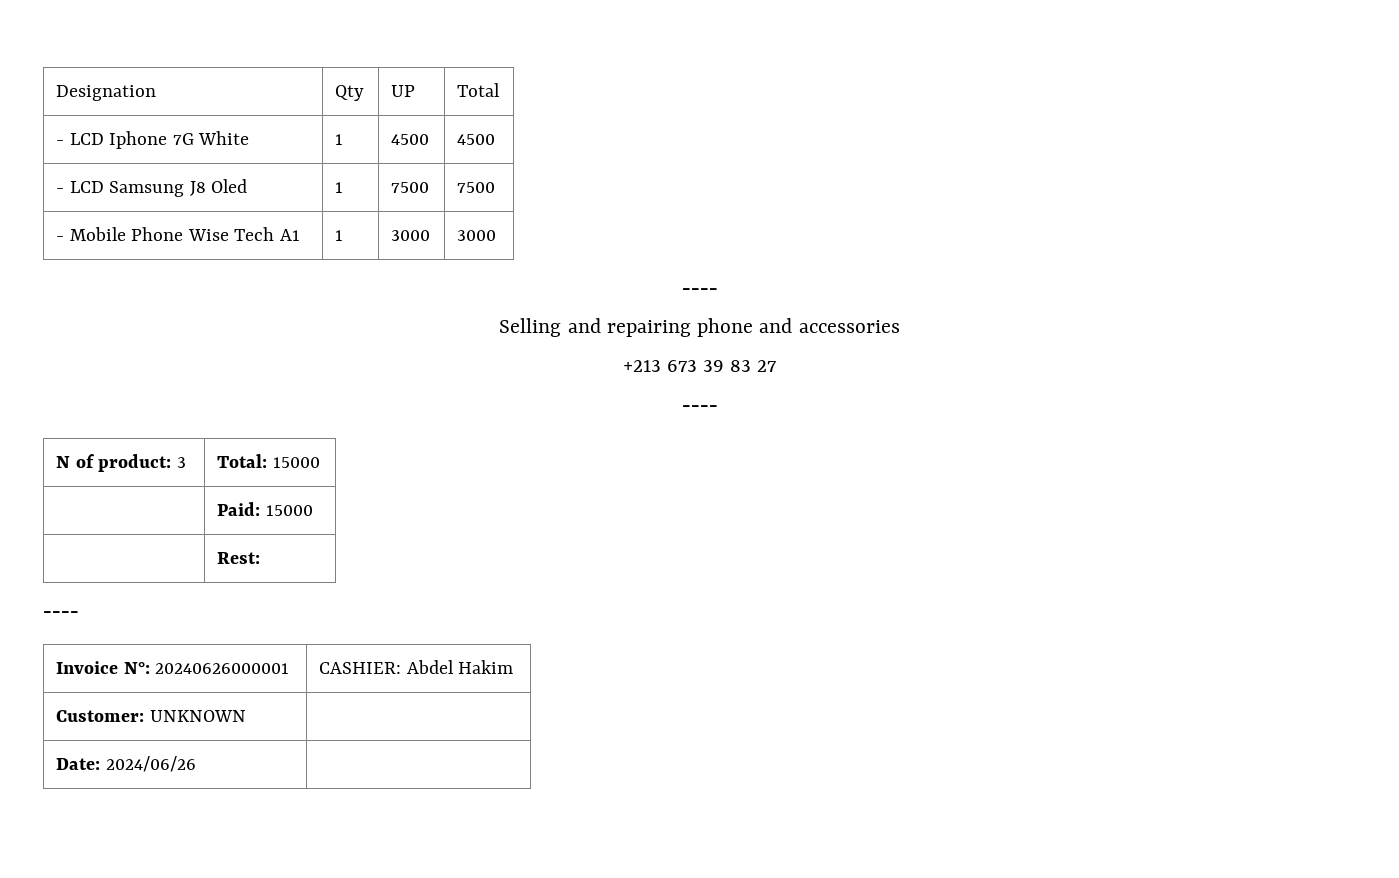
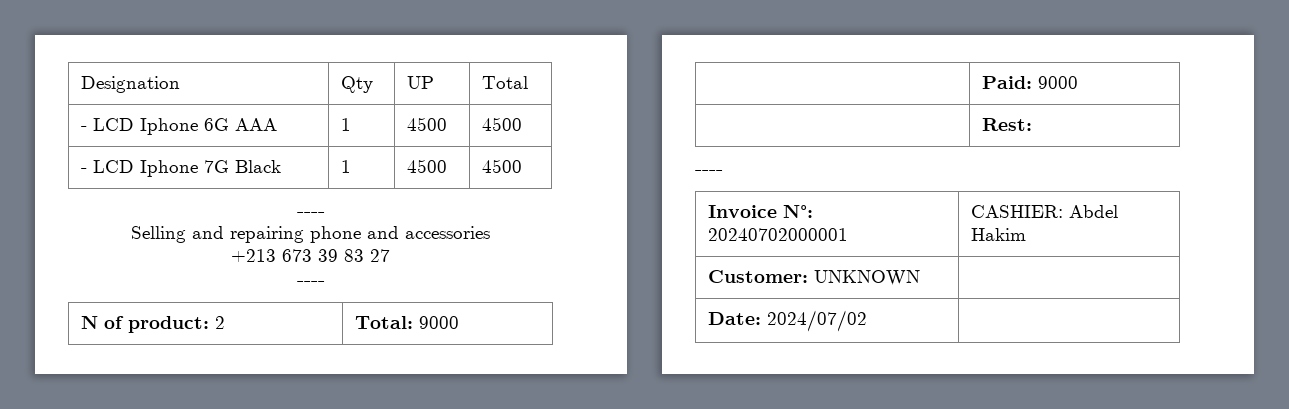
- - LCD Iphone 7G White | 1 | 4500 | 4500
+ - LCD Iphone 6G AAA | 1 | 4500 | 4500
- - LCD Samsung J8 Oled | 1 | 7500 | 7500
- - Mobile Phone Wise Tech A1 | 1 | 3000 | 3000
+ - LCD Iphone 7G Black | 1 | 4500 | 4500
- N of product: 3 | Total: 15000
+ N of product: 2 | Total: 9000
- | Paid: 15000
+ | Paid: 9000
- Invoice N°: 20240626000001 | CASHIER: Abdel Hakim
+ Invoice N°: 20240702000001 | CASHIER: Abdel Hakim
- Date: 2024/06/26 |
+ Date: 2024/07/02 |

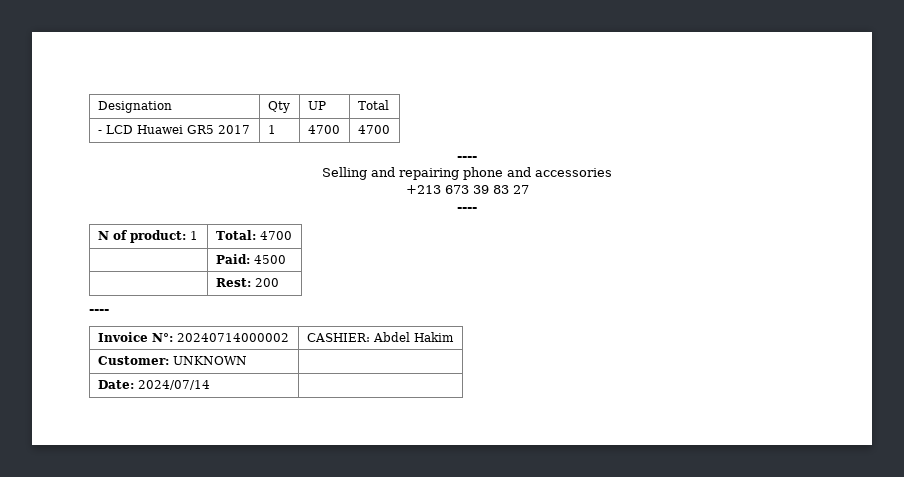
- - LCD Iphone 6G AAA | 1 | 4500 | 4500
- - LCD Iphone 7G Black | 1 | 4500 | 4500
+ - LCD Huawei GR5 2017 | 1 | 4700 | 4700
- N of product: 2 | Total: 9000
+ N of product: 1 | Total: 4700
- | Paid: 9000
+ | Paid: 4500
- | Rest:
+ | Rest: 200
- Invoice N°: 20240702000001 | CASHIER: Abdel Hakim
+ Invoice N°: 20240714000002 | CASHIER: Abdel Hakim
- Date: 2024/07/02 |
+ Date: 2024/07/14 |

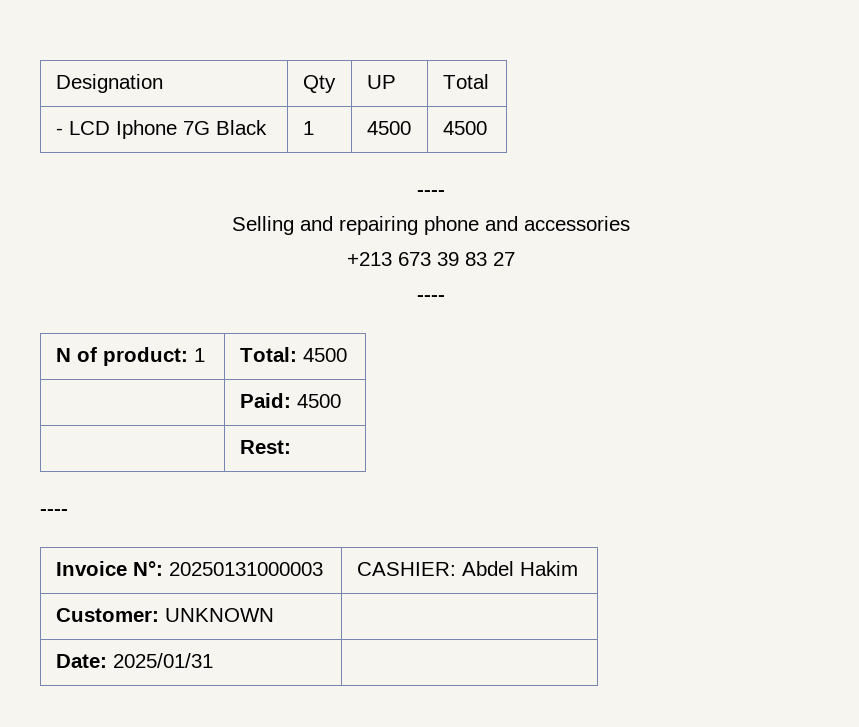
- - LCD Huawei GR5 2017 | 1 | 4700 | 4700
+ - LCD Iphone 7G Black | 1 | 4500 | 4500
- N of product: 1 | Total: 4700
+ N of product: 1 | Total: 4500
- | Rest: 200
+ | Rest:
- Invoice N°: 20240714000002 | CASHIER: Abdel Hakim
+ Invoice N°: 20250131000003 | CASHIER: Abdel Hakim
- Date: 2024/07/14 |
+ Date: 2025/01/31 |

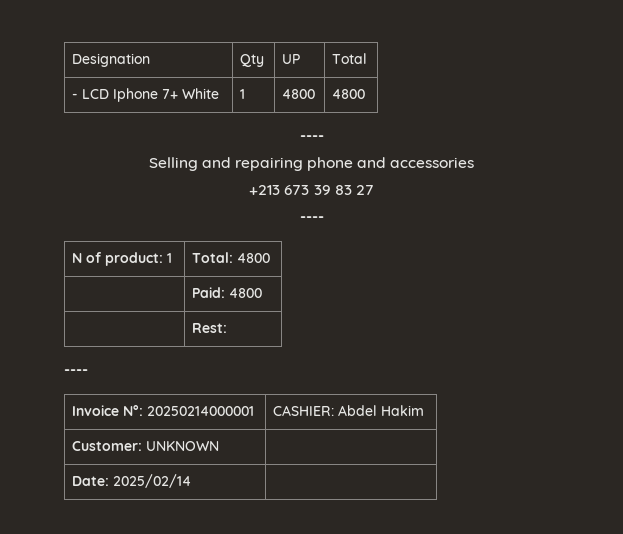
- - LCD Iphone 7G Black | 1 | 4500 | 4500
+ - LCD Iphone 7+ White | 1 | 4800 | 4800
- N of product: 1 | Total: 4500
+ N of product: 1 | Total: 4800
- | Paid: 4500
+ | Paid: 4800
- Invoice N°: 20250131000003 | CASHIER: Abdel Hakim
+ Invoice N°: 20250214000001 | CASHIER: Abdel Hakim
- Date: 2025/01/31 |
+ Date: 2025/02/14 |

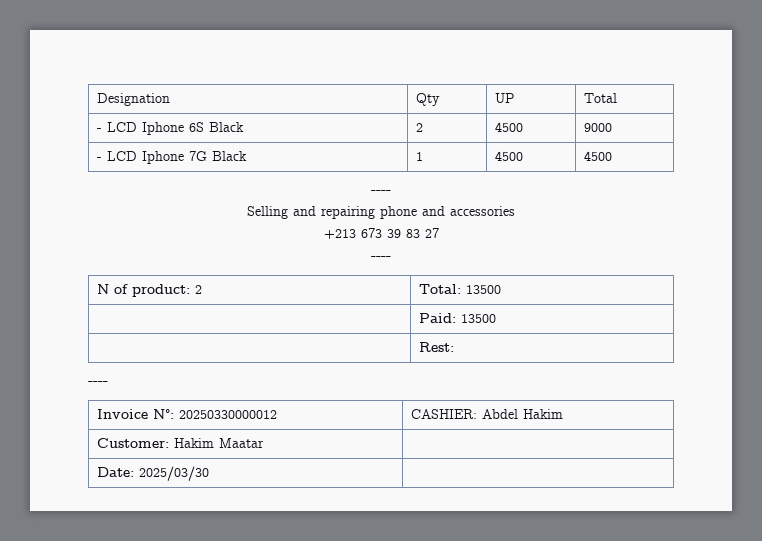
- - LCD Iphone 7+ White | 1 | 4800 | 4800
+ - LCD Iphone 6S Black | 2 | 4500 | 9000
+ - LCD Iphone 7G Black | 1 | 4500 | 4500
- N of product: 1 | Total: 4800
+ N of product: 2 | Total: 13500
- | Paid: 4800
+ | Paid: 13500
- Invoice N°: 20250214000001 | CASHIER: Abdel Hakim
+ Invoice N°: 20250330000012 | CASHIER: Abdel Hakim
- Customer: UNKNOWN |
+ Customer: Hakim Maatar |
- Date: 2025/02/14 |
+ Date: 2025/03/30 |

